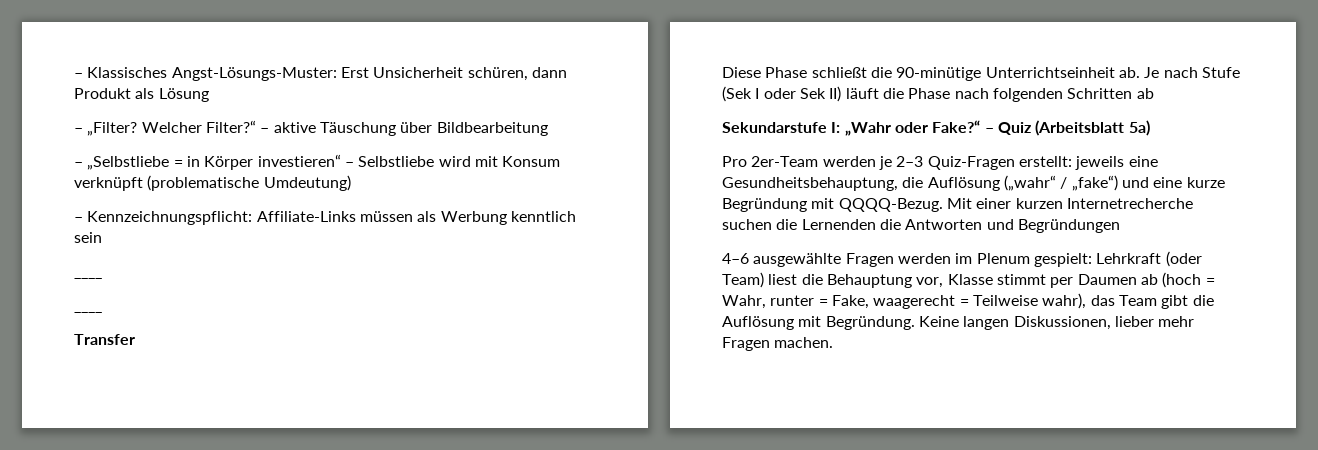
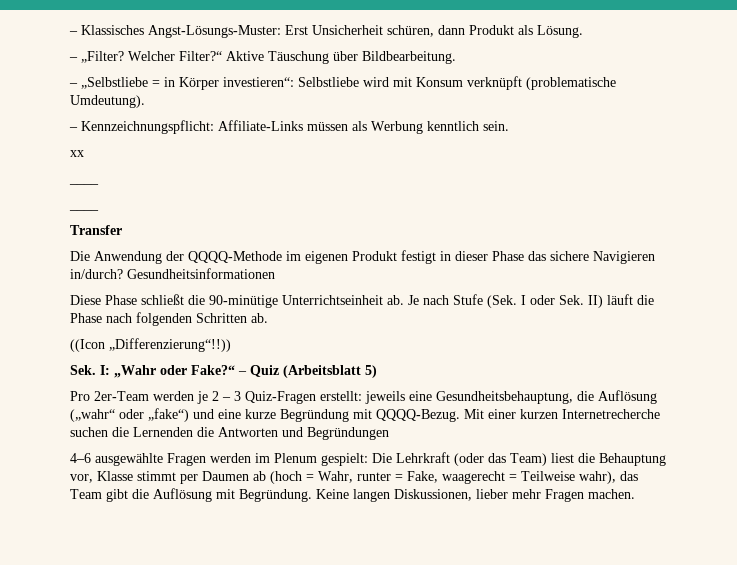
- – Klassisches Angst-Lösungs-Muster: Erst Unsicherheit schüren, dann Produkt als Lösung
+ – Klassisches Angst-Lösungs-Muster: Erst Unsicherheit schüren, dann Produkt als Lösung.
- Welcher Filter?“ – aktive Täuschung über Bildbearbeitung
+ Welcher Filter?“ Aktive Täuschung über Bildbearbeitung.
- – „Selbstliebe = in Körper investieren“ – Selbstliebe wird mit Konsum verknüpft (problematische Umdeutung)
+ – „Selbstliebe = in Körper investieren“: Selbstliebe wird mit Konsum verknüpft (problematische Umdeutung).
- – Kennzeichnungspflicht: Affiliate-Links müssen als Werbung kenntlich sein
+ – Kennzeichnungspflicht: Affiliate-Links müssen als Werbung kenntlich sein.
+ xx
+ Die Anwendung der QQQQ-Methode im eigenen Produkt festigt in dieser Phase das sichere Navigieren in/durch? Gesundheitsinformationen
- Je nach Stufe (Sek I oder Sek II) läuft die Phase nach folgenden Schritten ab
- Sekundarstufe I: „Wahr oder Fake?“ – Quiz (Arbeitsblatt 5a)
+ Je nach Stufe (Sek. I oder Sek. II) läuft die Phase nach folgenden Schritten ab.
+ ((Icon „Differenzierung“!!))
+ Sek. I: „Wahr oder Fake?“ – Quiz (Arbeitsblatt 5)
- Pro 2er-Team werden je 2–3 Quiz-Fragen erstellt: jeweils eine Gesundheitsbehauptung, die Auflösung („wahr“ / „fake“) und eine kurze Begründung mit QQQQ-Bezug.
+ Pro 2er-Team werden je 2 – 3 Quiz-Fragen erstellt: jeweils eine Gesundheitsbehauptung, die Auflösung („wahr“ oder „fake“) und eine kurze Begründung mit QQQQ-Bezug.
- 4–6 ausgewählte Fragen werden im Plenum gespielt: Lehrkraft (oder Team) liest die Behauptung vor, Klasse stimmt per Daumen ab (hoch = Wahr, runter = Fake, waagerecht = Teilweise wahr), das Team gibt die Auflösung mit Begründung.
+ 4–6 ausgewählte Fragen werden im Plenum gespielt: Die Lehrkraft (oder das Team) liest die Behauptung vor, Klasse stimmt per Daumen ab (hoch = Wahr, runter = Fake, waagerecht = Teilweise wahr), das Team gibt die Auflösung mit Begründung.

